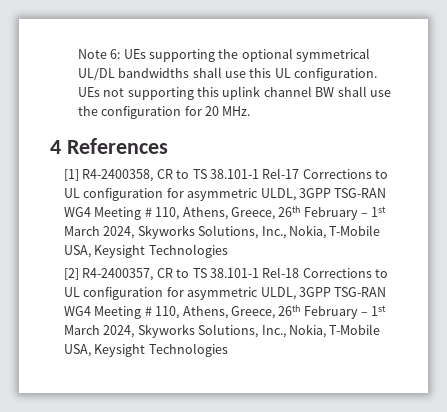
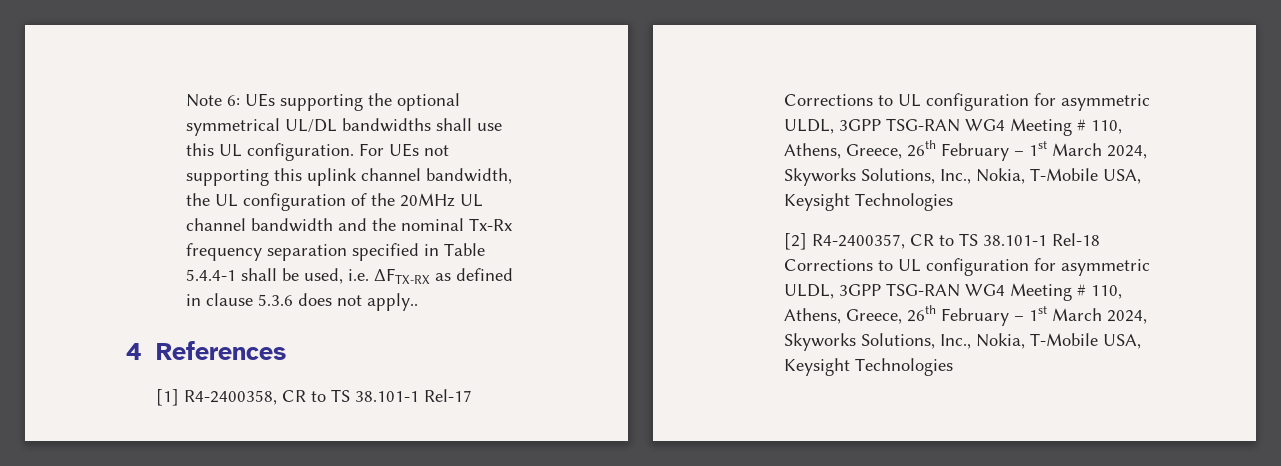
- UEs not supporting this uplink channel BW shall use the configuration for 20 MHz.
+ For UEs not supporting this uplink channel bandwidth, the UL configuration of the 20MHz UL channel bandwidth and the nominal Tx-Rx frequency separation specified in Table 5.4.4-1 shall be used, i.e. ΔFTX-RX as defined in clause 5.3.6 does not apply..

